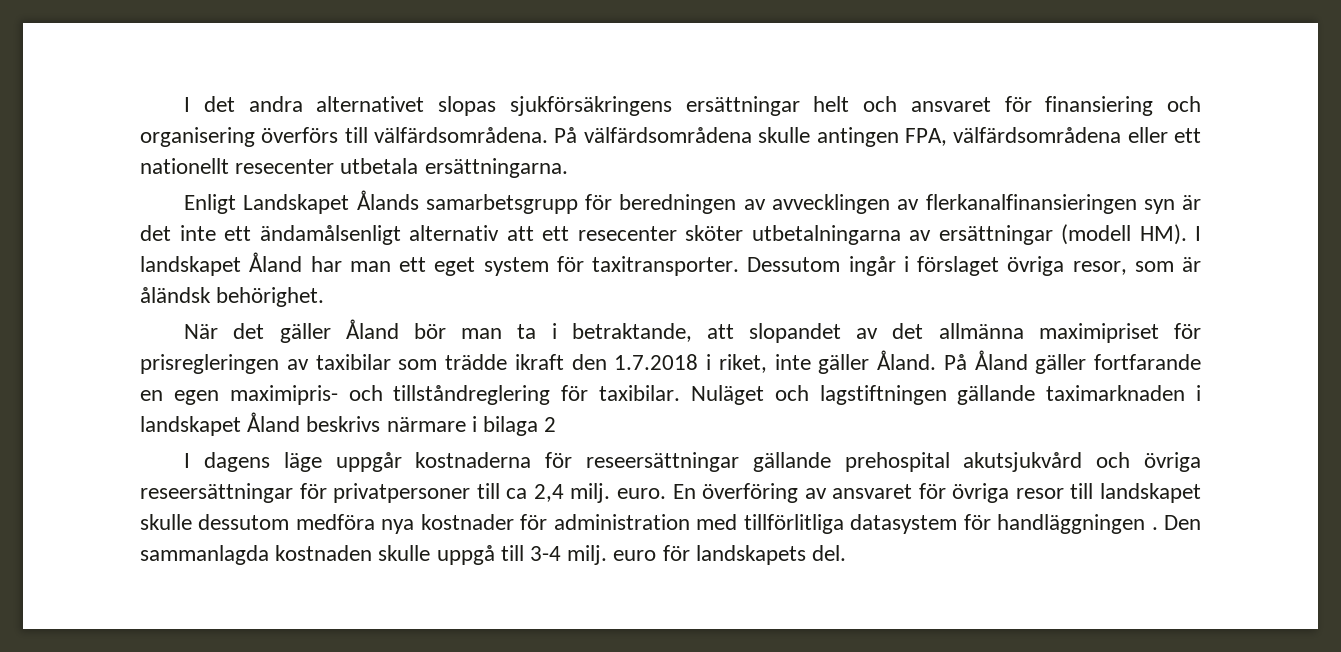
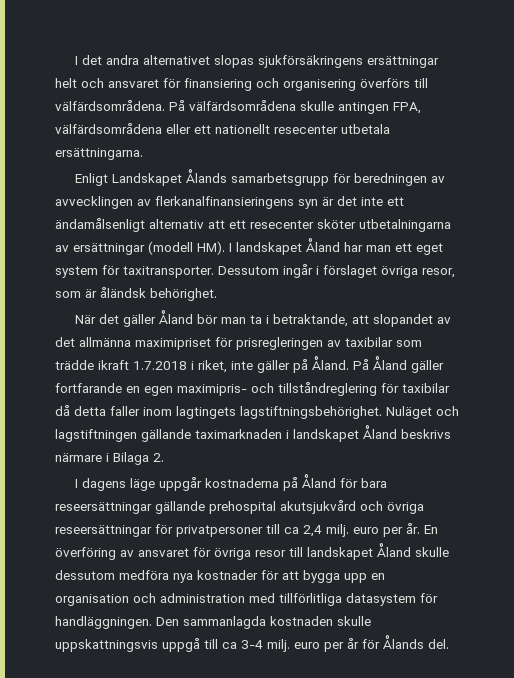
- Enligt Landskapet Ålands samarbetsgrupp för beredningen av avvecklingen av flerkanalfinansieringen syn är det inte ett ändamålsenligt alternativ att ett resecenter sköter utbetalningarna av ersättningar (modell HM). I landskapet Åland har man ett eget system för taxitransporter.
+ Enligt Landskapet Ålands samarbetsgrupp för beredningen av avvecklingen av flerkanalfinansieringens syn är det inte ett ändamålsenligt alternativ att ett resecenter sköter utbetalningarna av ersättningar (modell HM). I landskapet Åland har man ett eget system för taxitransporter.
- När det gäller Åland bör man ta i betraktande, att slopandet av det allmänna maximipriset för prisregleringen av taxibilar som trädde ikraft den 1.7.2018 i riket, inte gäller Åland.
+ När det gäller Åland bör man ta i betraktande, att slopandet av det allmänna maximipriset för prisregleringen av taxibilar som trädde ikraft 1.7.2018 i riket, inte gäller på Åland.
- På Åland gäller fortfarande en egen maximipris- och tillståndreglering för taxibilar.
+ På Åland gäller fortfarande en egen maximipris- och tillståndreglering för taxibilar då detta faller inom lagtingets lagstiftningsbehörighet.
- Nuläget och lagstiftningen gällande taximarknaden i landskapet Åland beskrivs närmare i bilaga 2
+ Nuläget och lagstiftningen gällande taximarknaden i landskapet Åland beskrivs närmare i Bilaga 2.
- I dagens läge uppgår kostnaderna för reseersättningar gällande prehospital akutsjukvård och övriga reseersättningar för privatpersoner till ca 2,4 milj. euro.
+ I dagens läge uppgår kostnaderna på Åland för bara reseersättningar gällande prehospital akutsjukvård och övriga reseersättningar för privatpersoner till ca 2,4 milj. euro per år.
- En överföring av ansvaret för övriga resor till landskapet skulle dessutom medföra nya kostnader för administration med tillförlitliga datasystem för handläggningen .
+ En överföring av ansvaret för övriga resor till landskapet Åland skulle dessutom medföra nya kostnader för att bygga upp en organisation och administration med tillförlitliga datasystem för handläggningen.
- Den sammanlagda kostnaden skulle uppgå till 3-4 milj. euro för landskapets del.
+ Den sammanlagda kostnaden skulle uppskattningsvis uppgå till ca 3-4 milj. euro per år för Ålands del.

